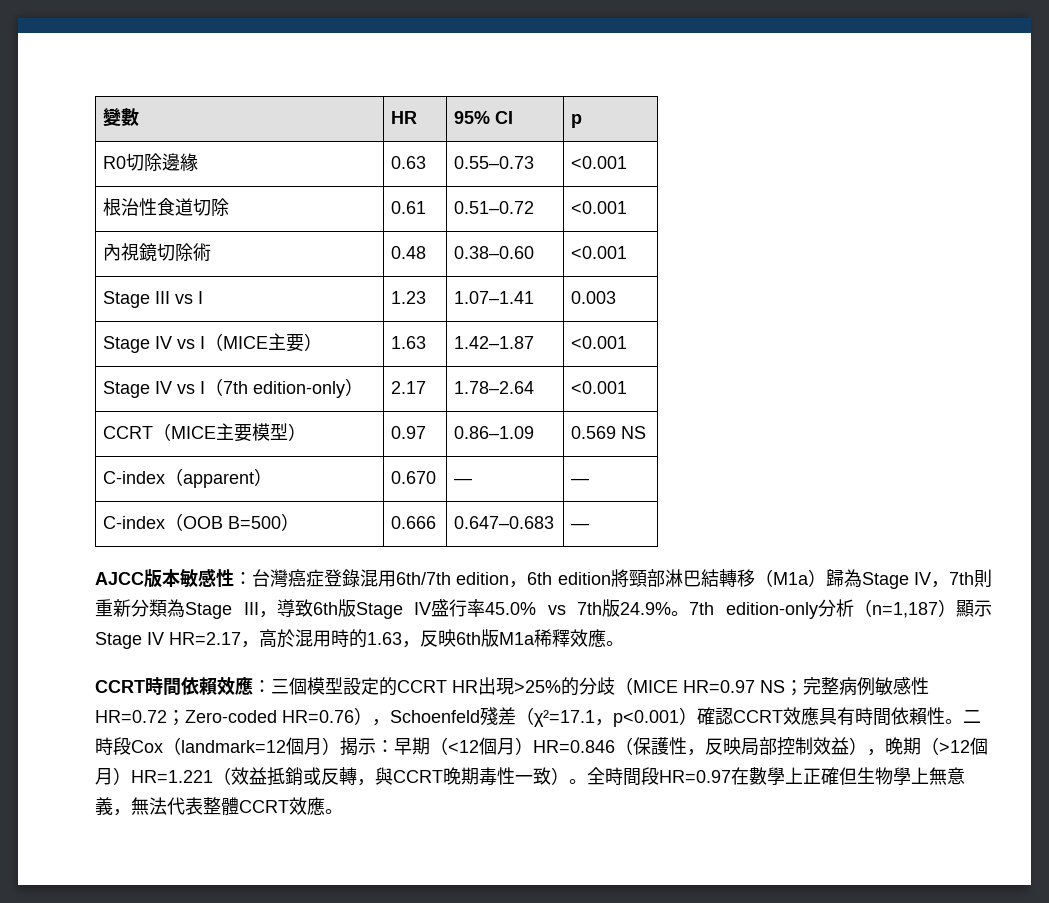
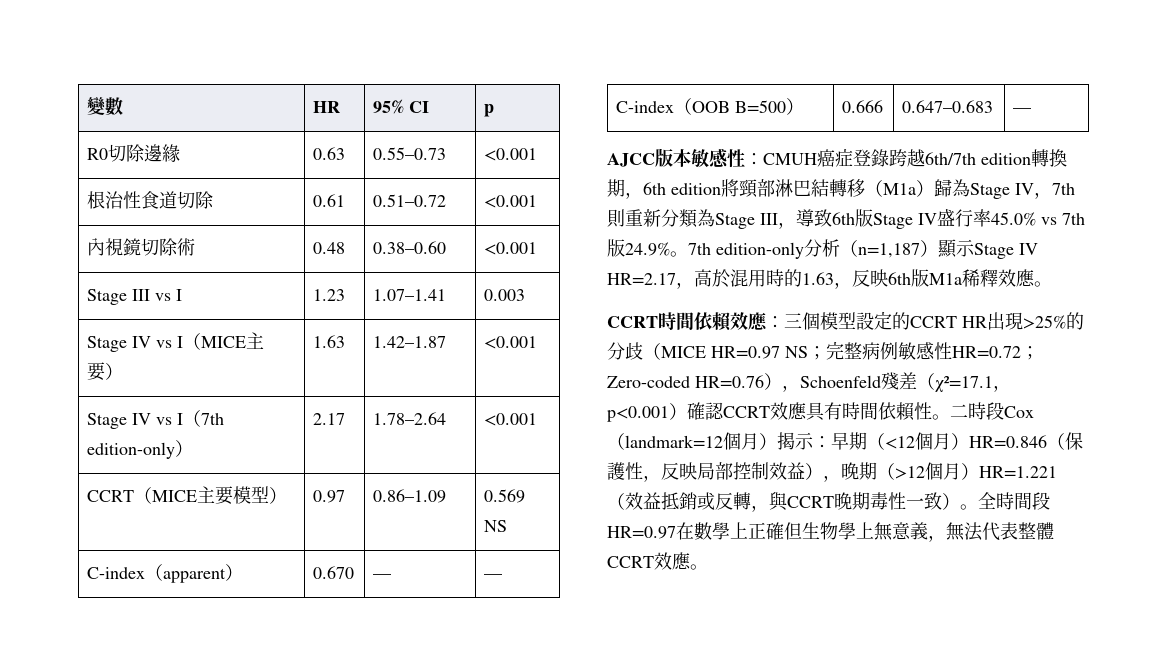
- AJCC版本敏感性：台灣癌症登錄混用6th/7th edition，6th edition將頸部淋巴結轉移（M1a）歸為Stage IV，7th則重新分類為Stage III，導致6th版Stage IV盛行率45.0% vs 7th版24.9%。
+ AJCC版本敏感性：CMUH癌症登錄跨越6th/7th edition轉換期，6th edition將頸部淋巴結轉移（M1a）歸為Stage IV，7th則重新分類為Stage III，導致6th版Stage IV盛行率45.0% vs 7th版24.9%。

